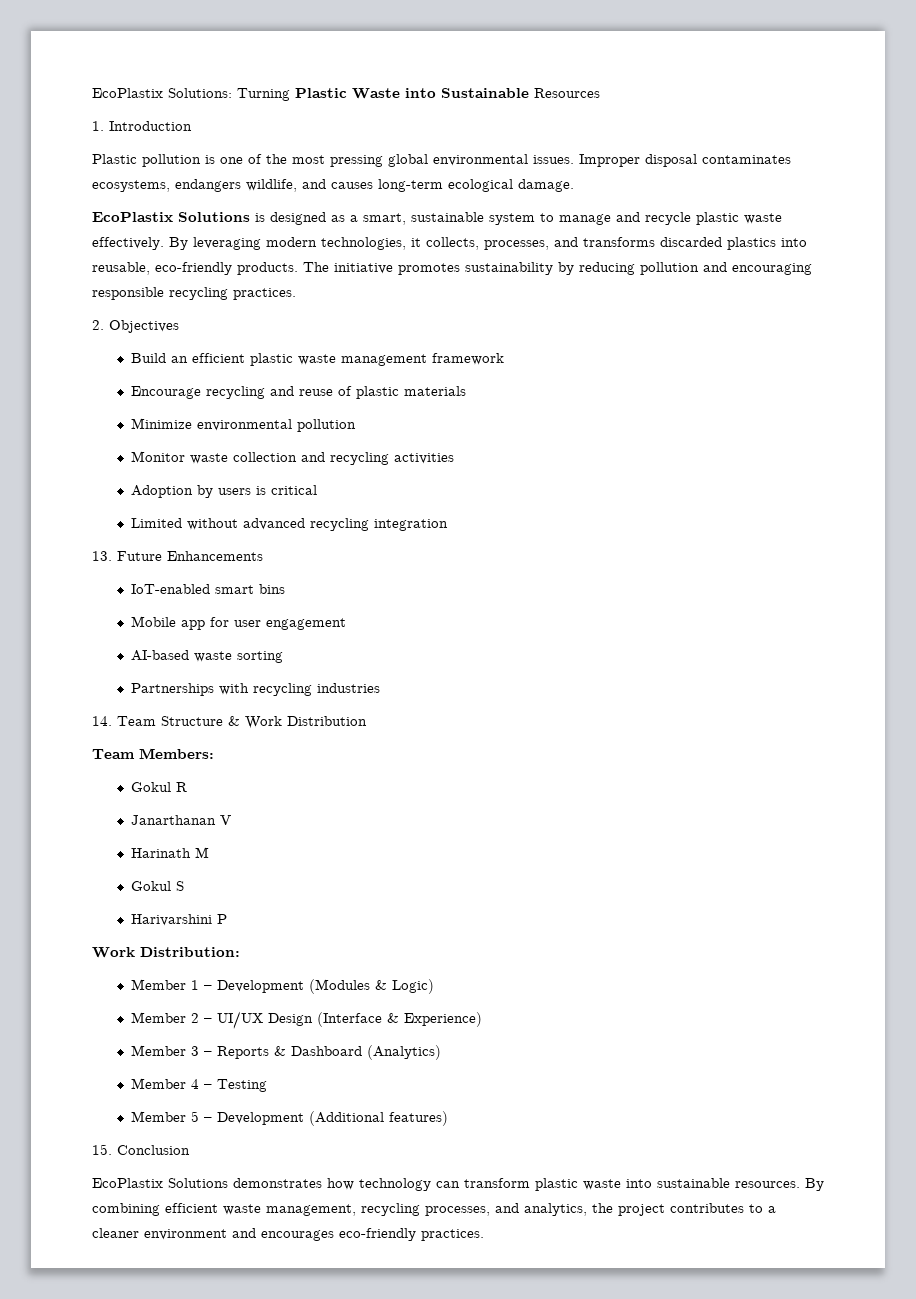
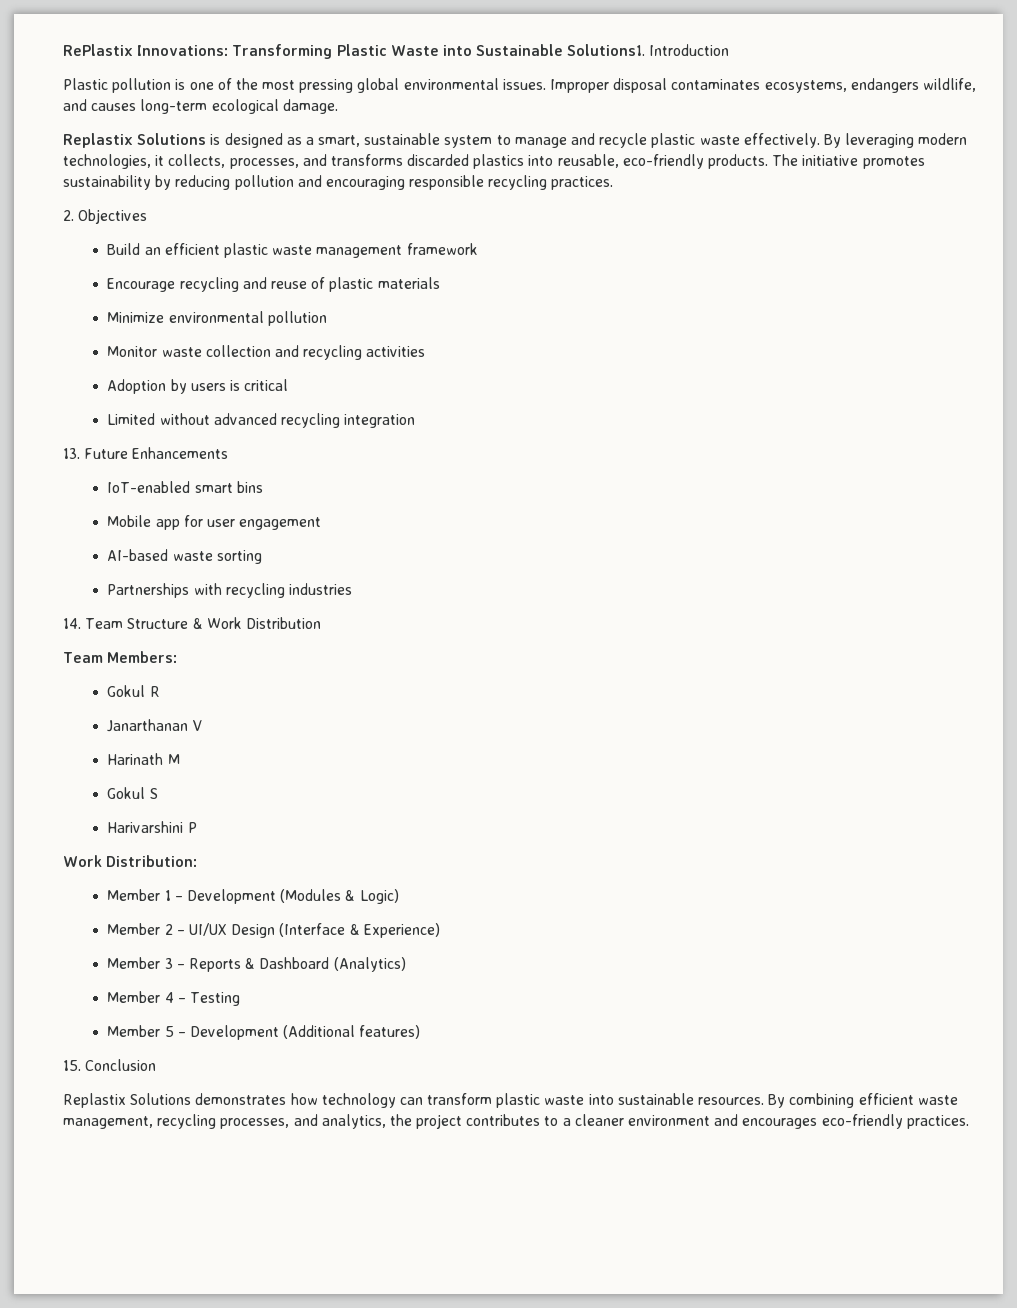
- EcoPlastix Solutions: Turning Plastic Waste into Sustainable Resources
- 1. Introduction
+ RePlastix Innovations: Transforming Plastic Waste into Sustainable Solutions1. Introduction
- EcoPlastix Solutions is designed as a smart, sustainable system to manage and recycle plastic waste effectively.
+ Replastix Solutions is designed as a smart, sustainable system to manage and recycle plastic waste effectively.
- EcoPlastix Solutions demonstrates how technology can transform plastic waste into sustainable resources.
+ Replastix Solutions demonstrates how technology can transform plastic waste into sustainable resources.

